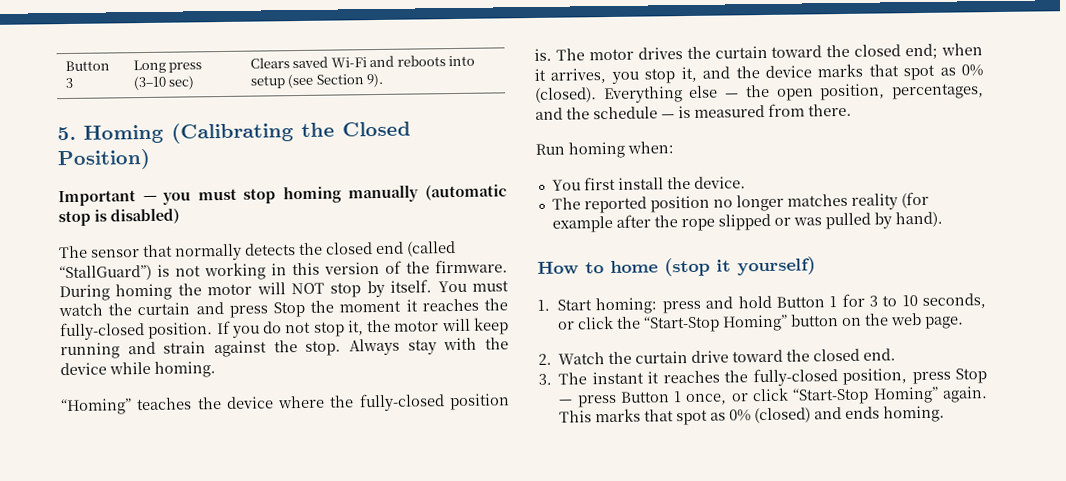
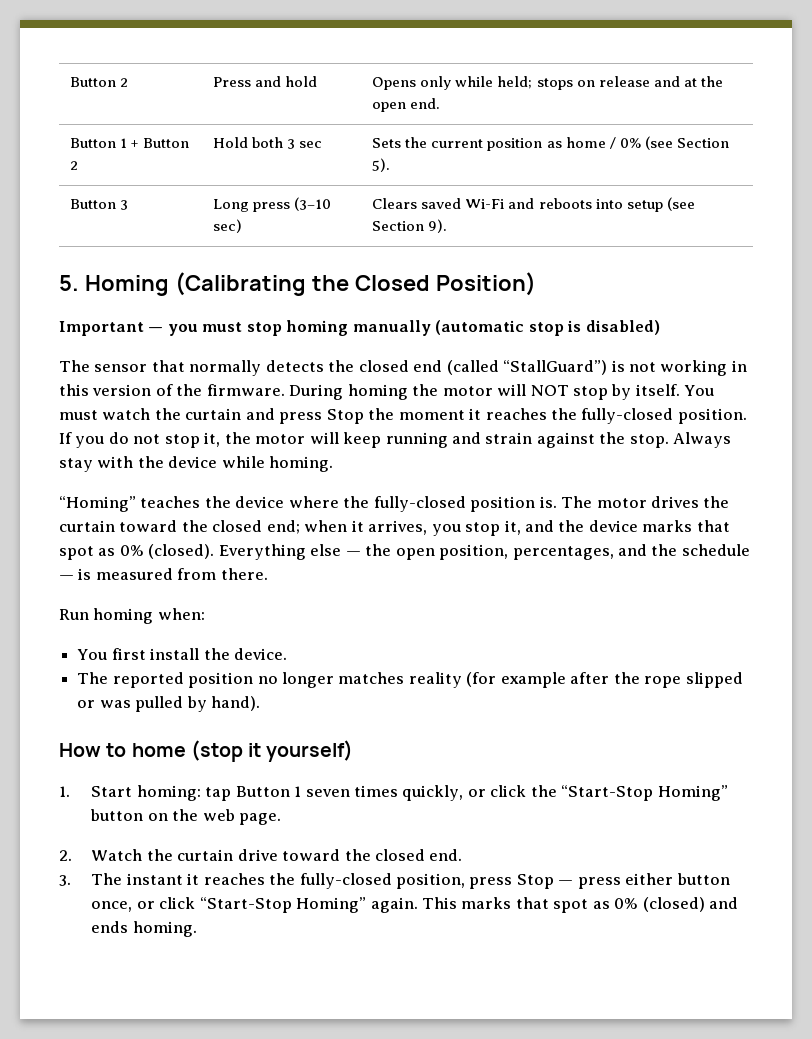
+ Button 2 | Press and hold | Opens only while held; stops on release and at the open end.
+ Button 1 + Button 2 | Hold both 3 sec | Sets the current position as home / 0% (see Section 5).
- 1. Start homing: press and hold Button 1 for 3 to 10 seconds, or click the “Start-Stop Homing” button on the web page.
+ 1. Start homing: tap Button 1 seven times quickly, or click the “Start-Stop Homing” button on the web page.
- 3. The instant it reaches the fully-closed position, press Stop — press Button 1 once, or click “Start-Stop Homing” again.
+ 3. The instant it reaches the fully-closed position, press Stop — press either button once, or click “Start-Stop Homing” again.

